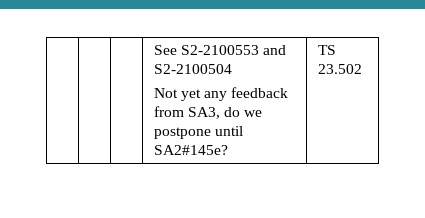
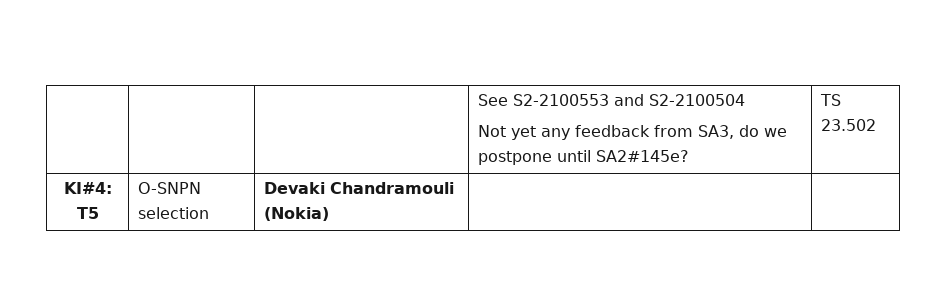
+ KI#4: T5 | O-SNPN selection | Devaki Chandramouli (Nokia) | |

